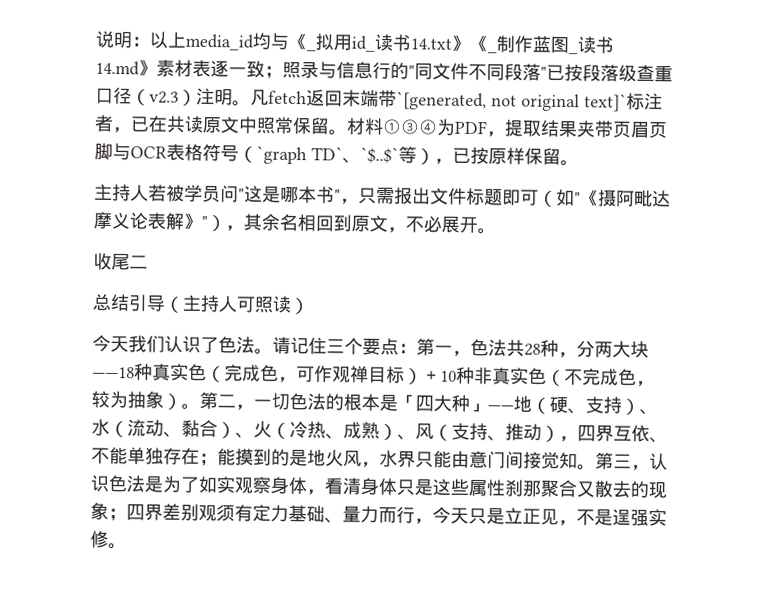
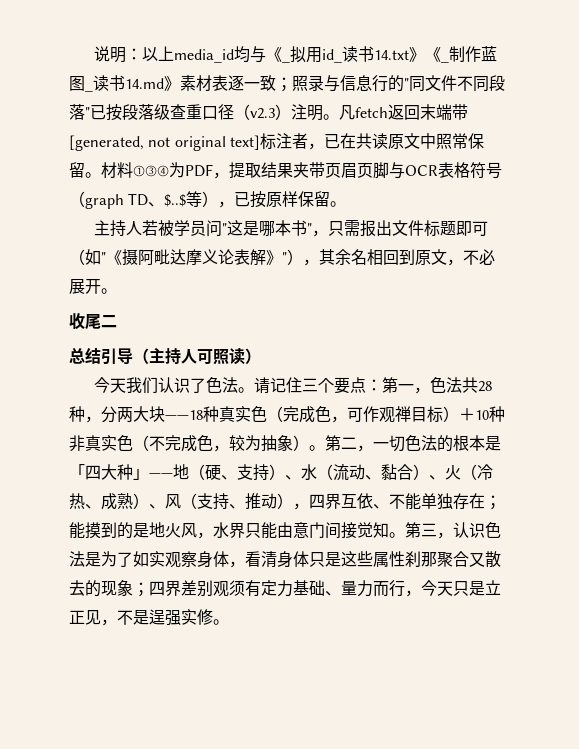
- 凡fetch返回末端带`[generated, not original text]`标注者，已在共读原文中照常保留。
+ 凡fetch返回末端带[generated, not original text]标注者，已在共读原文中照常保留。
- 材料①③④为PDF，提取结果夹带页眉页脚与OCR表格符号（`graph TD`、`$..$`等），已按原样保留。
+ 材料①③④为PDF，提取结果夹带页眉页脚与OCR表格符号（graph TD、$..$等），已按原样保留。

